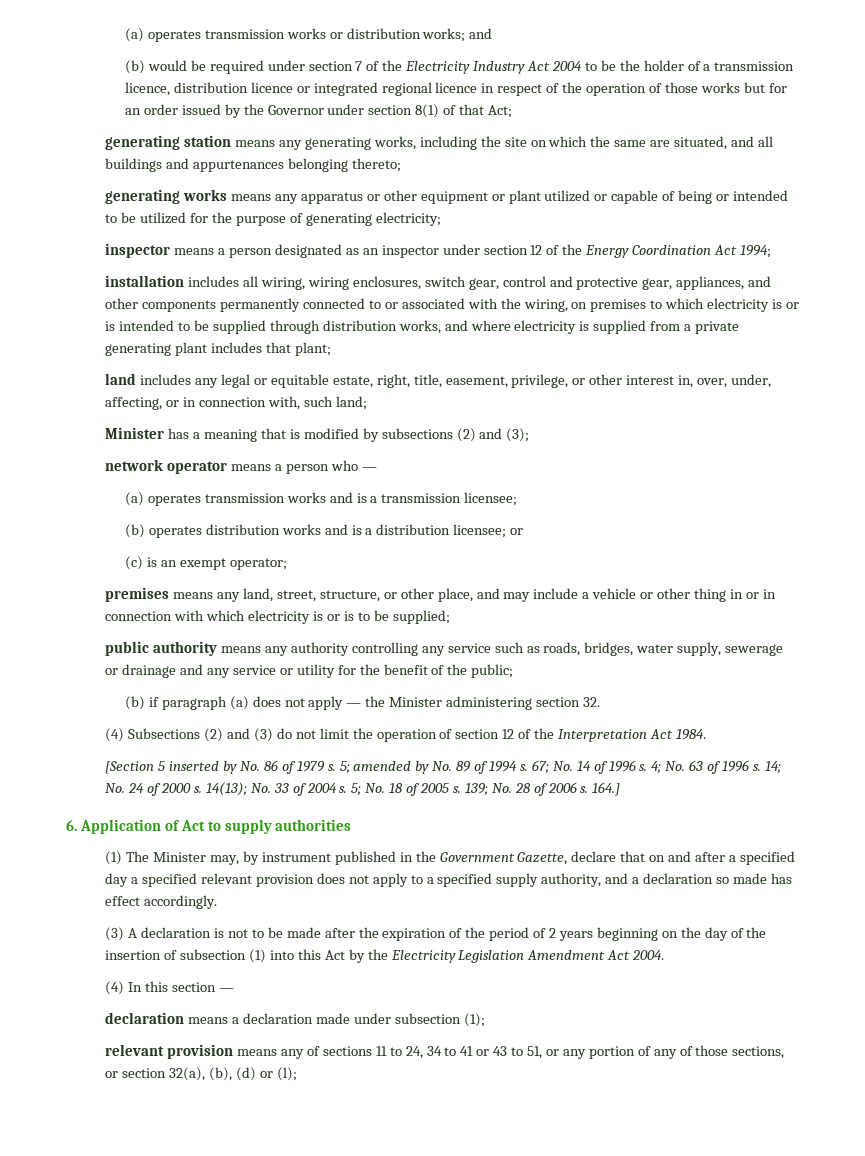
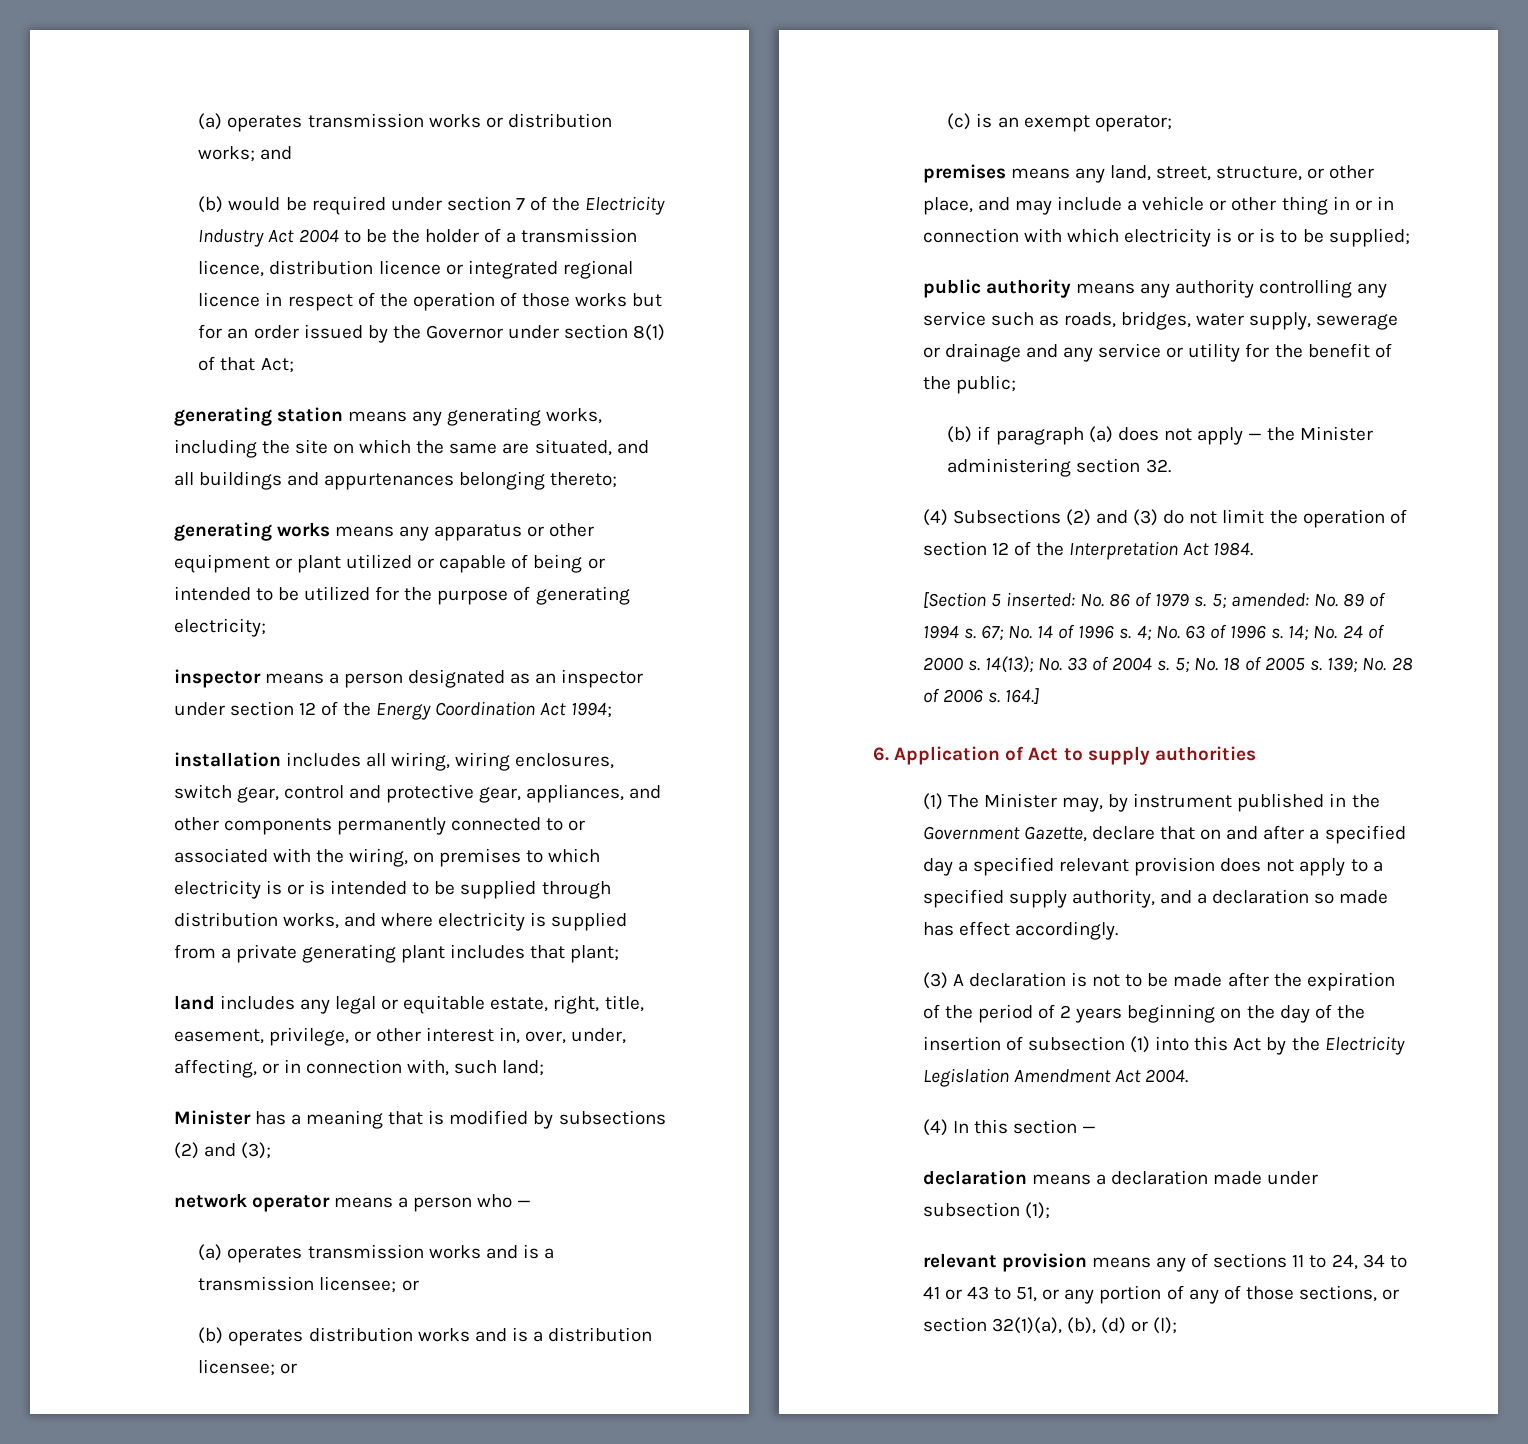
- (a) operates transmission works and is a transmission licensee;
+ (a) operates transmission works and is a transmission licensee; or
- [Section 5 inserted by No. 86 of 1979 s.
+ [Section 5 inserted: No. 86 of 1979 s.
- 5; amended by No. 89 of 1994 s.
+ 5; amended: No. 89 of 1994 s.
- relevant provision means any of sections 11 to 24, 34 to 41 or 43 to 51, or any portion of any of those sections, or section 32(a), (b), (d) or (l);
+ relevant provision means any of sections 11 to 24, 34 to 41 or 43 to 51, or any portion of any of those sections, or section 32(1)(a), (b), (d) or (l);

